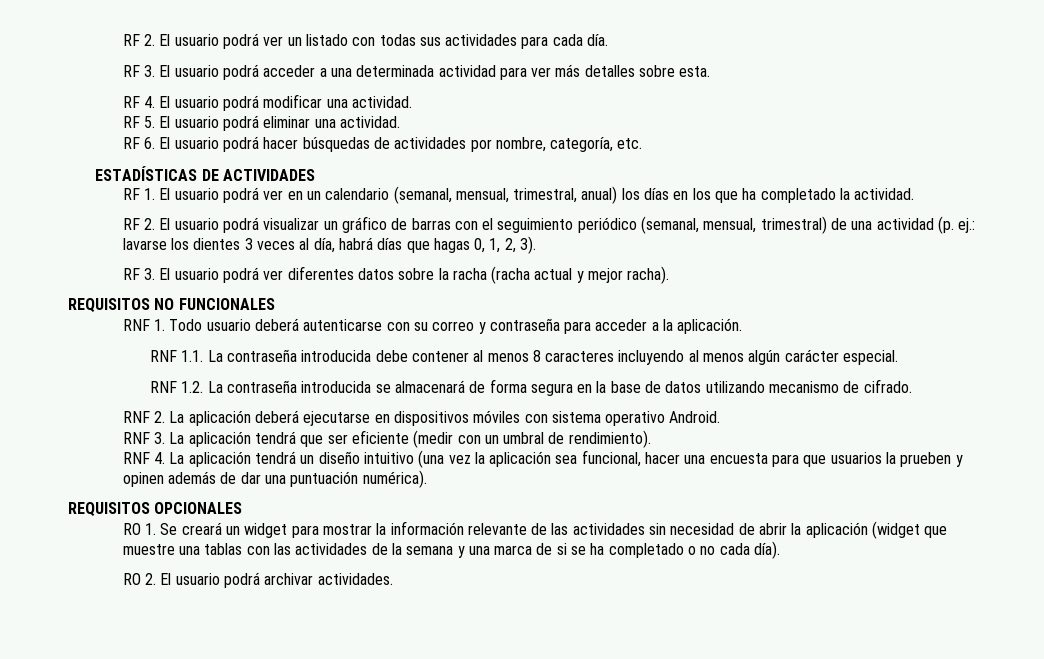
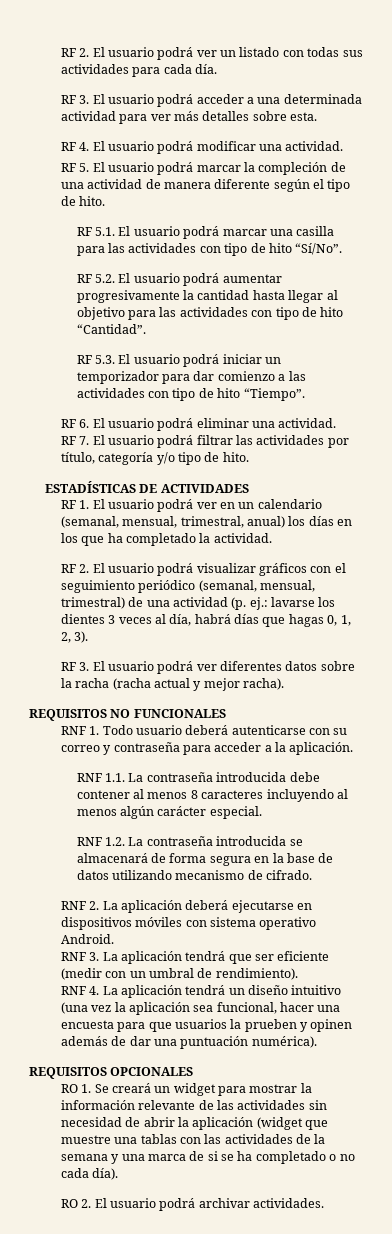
- RF 5. El usuario podrá eliminar una actividad.
+ RF 5. El usuario podrá marcar la compleción de una actividad de manera diferente según el tipo de hito.
+ RF 5.1. El usuario podrá marcar una casilla para las actividades con tipo de hito “Sí/No”.
+ RF 5.2. El usuario podrá aumentar progresivamente la cantidad hasta llegar al objetivo para las actividades con tipo de hito “Cantidad”.
+ RF 5.3. El usuario podrá iniciar un temporizador para dar comienzo a las actividades con tipo de hito “Tiempo”.
+ RF 6. El usuario podrá eliminar una actividad.
- RF 6. El usuario podrá hacer búsquedas de actividades por nombre, categoría, etc.
+ RF 7. El usuario podrá filtrar las actividades por título, categoría y/o tipo de hito.
- RF 2. El usuario podrá visualizar un gráfico de barras con el seguimiento periódico (semanal, mensual, trimestral) de una actividad (p. ej.: lavarse los dientes 3 veces al día, habrá días que hagas 0, 1, 2, 3).
+ RF 2. El usuario podrá visualizar gráficos con el seguimiento periódico (semanal, mensual, trimestral) de una actividad (p. ej.: lavarse los dientes 3 veces al día, habrá días que hagas 0, 1, 2, 3).

